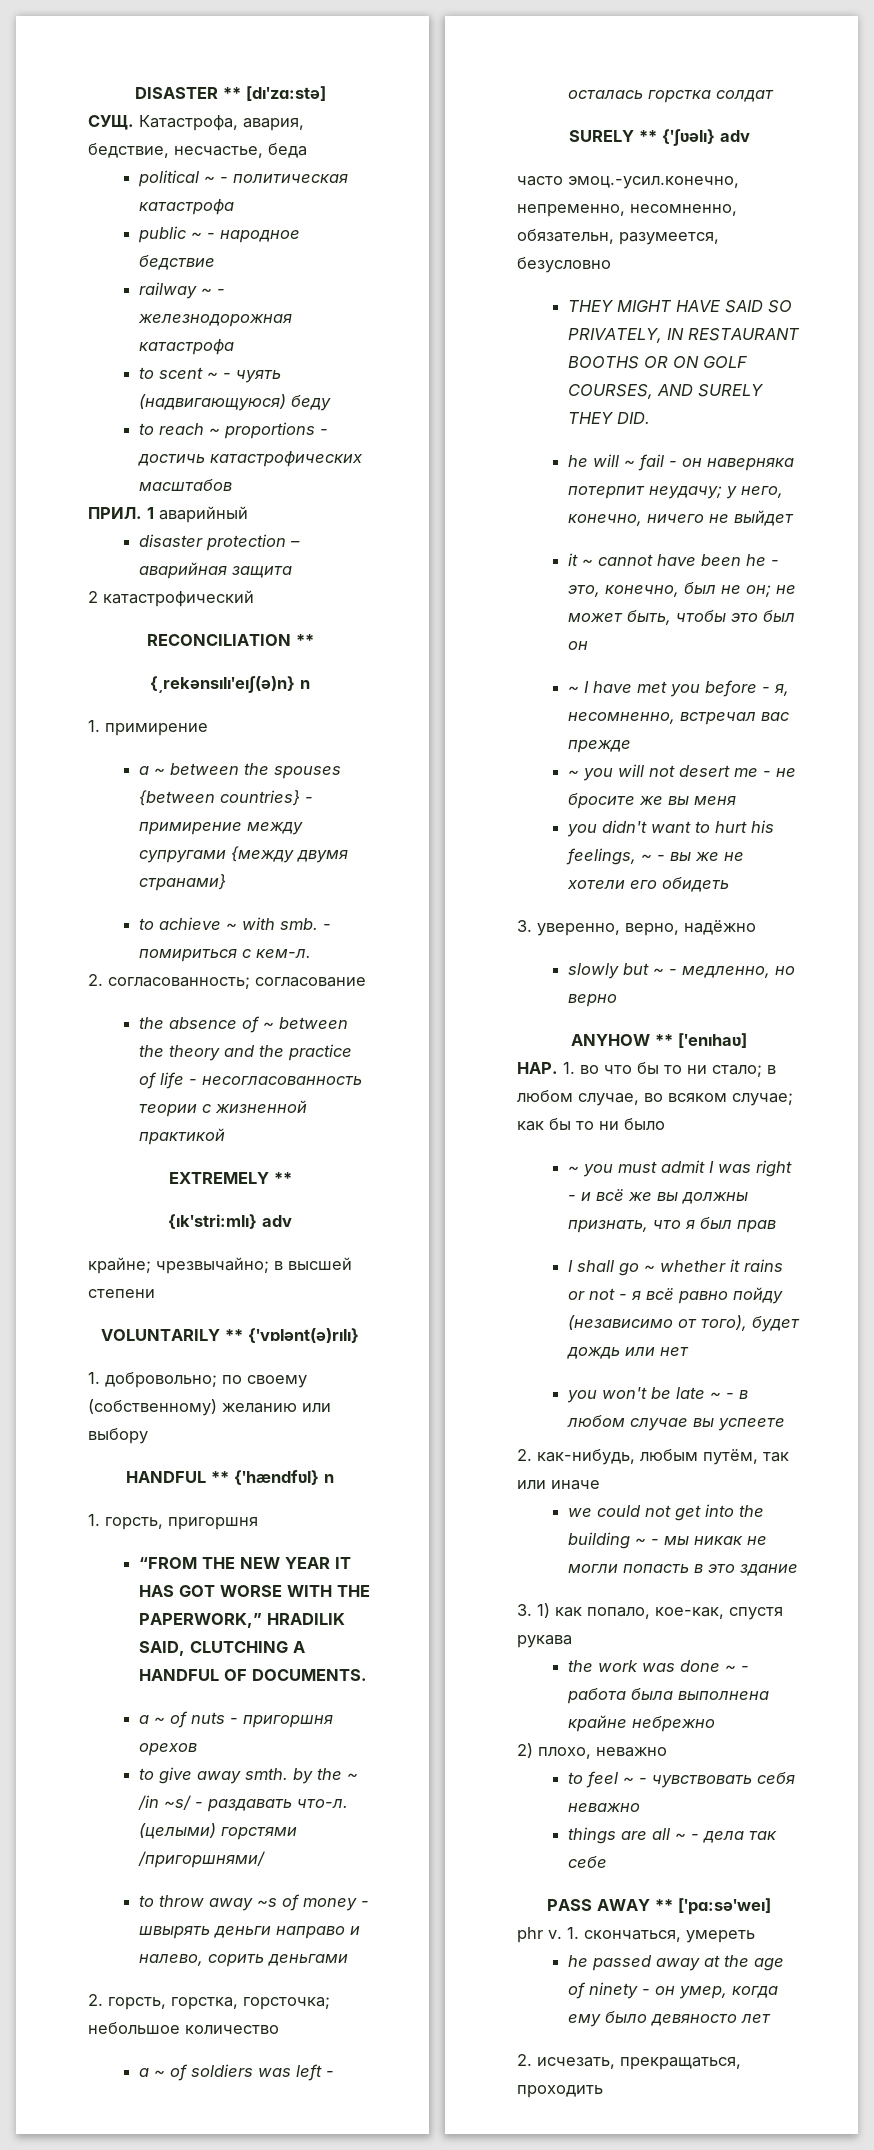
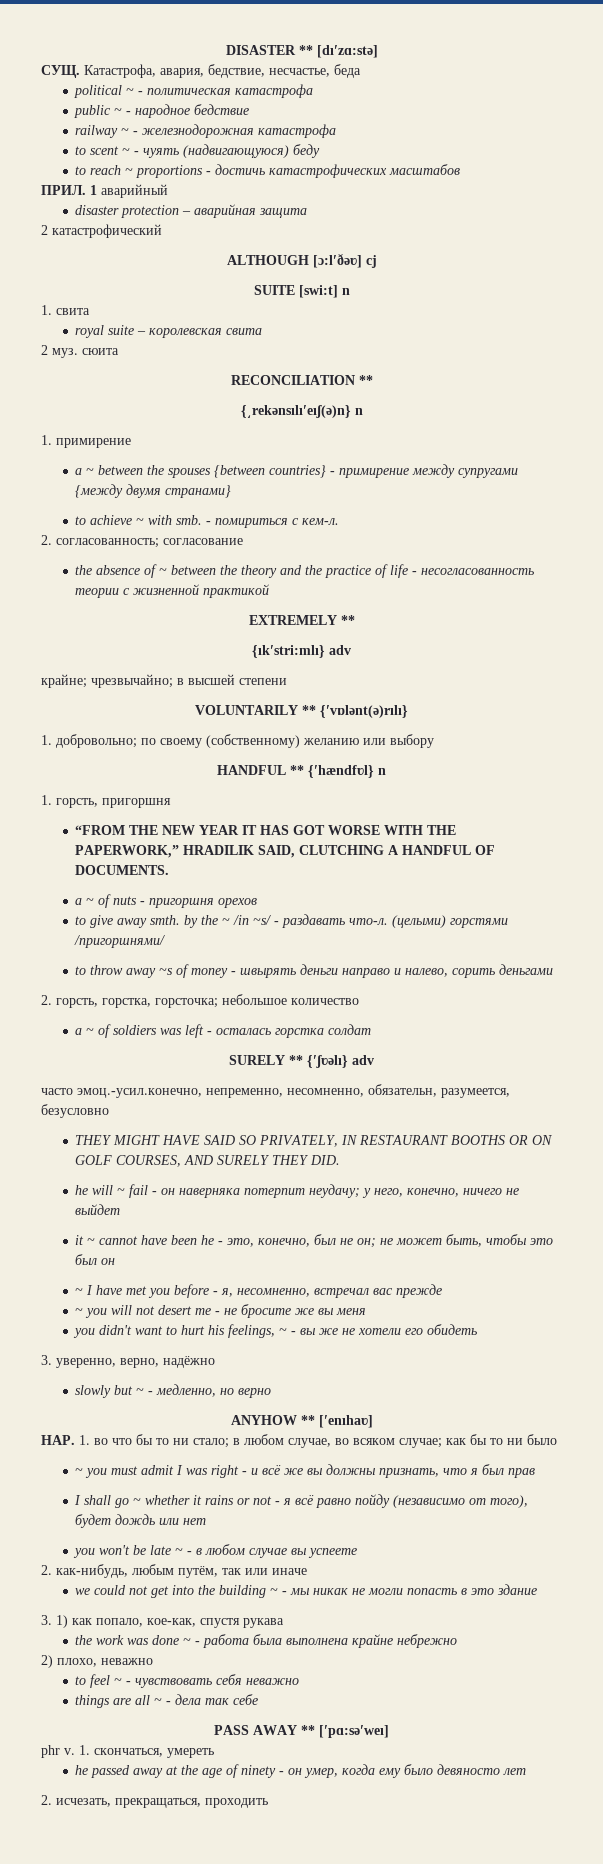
+ ALTHOUGH [ɔ:lʹðəʋ] cj
+ SUITE [swi:t] n
+ 1. свита
+ royal suite – королевская свита
+ 2 муз. сюита

